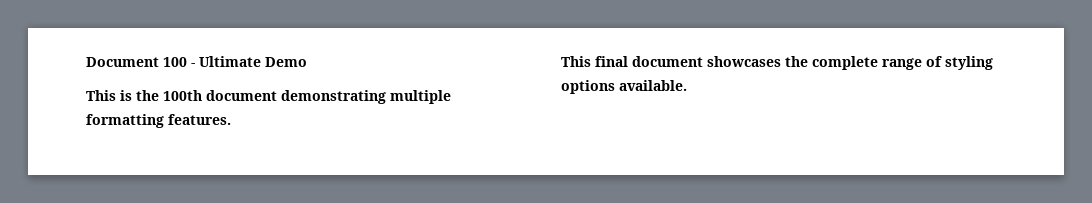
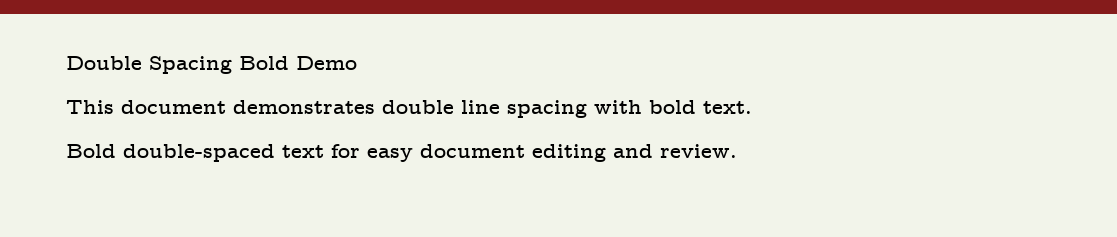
- Document 100 - Ultimate Demo
- This is the 100th document demonstrating multiple formatting features.
- This final document showcases the complete range of styling options available.
+ Double Spacing Bold Demo
+ This document demonstrates double line spacing with bold text.
+ Bold double-spaced text for easy document editing and review.

